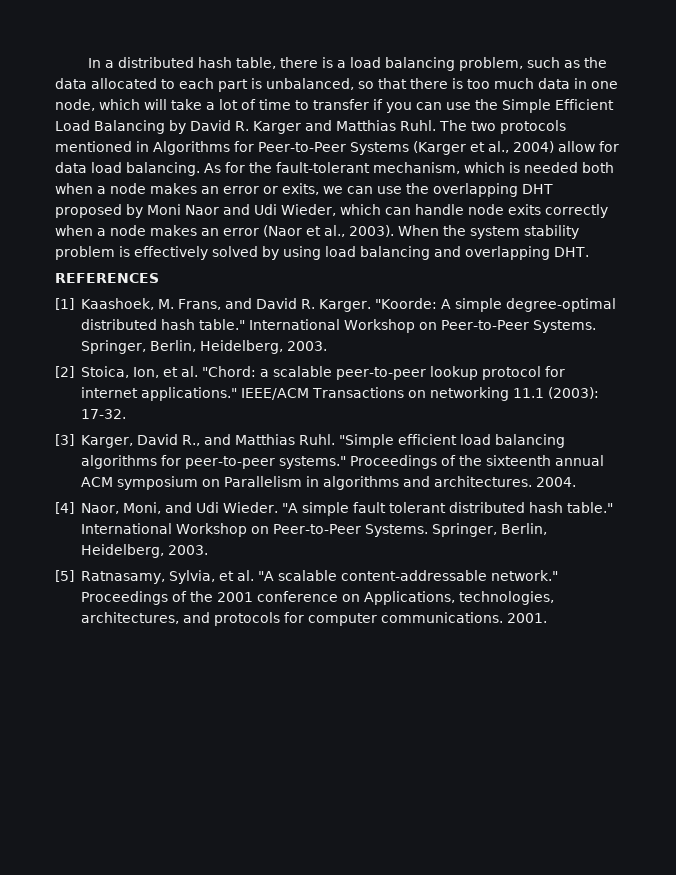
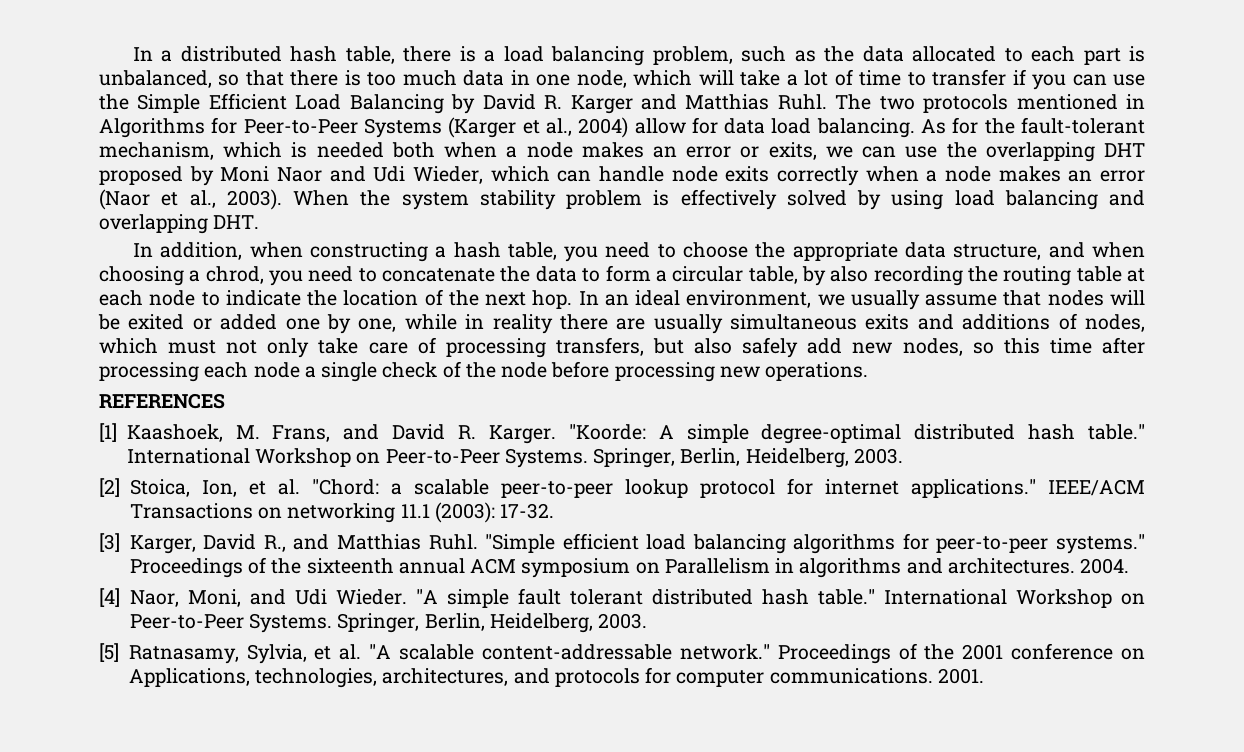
+ In addition, when constructing a hash table, you need to choose the appropriate data structure, and when choosing a chrod, you need to concatenate the data to form a circular table, by also recording the routing table at each node to indicate the location of the next hop. In an ideal environment, we usually assume that nodes will be exited or added one by one, while in reality there are usually simultaneous exits and additions of nodes, which must not only take care of processing transfers, but also safely add new nodes, so this time after processing each node a single check of the node before processing new operations.

